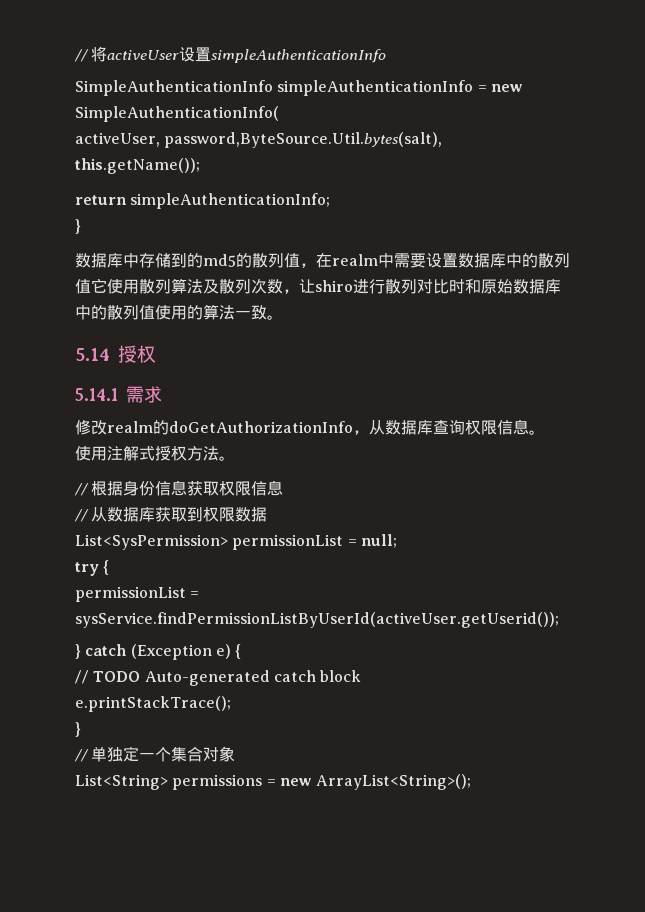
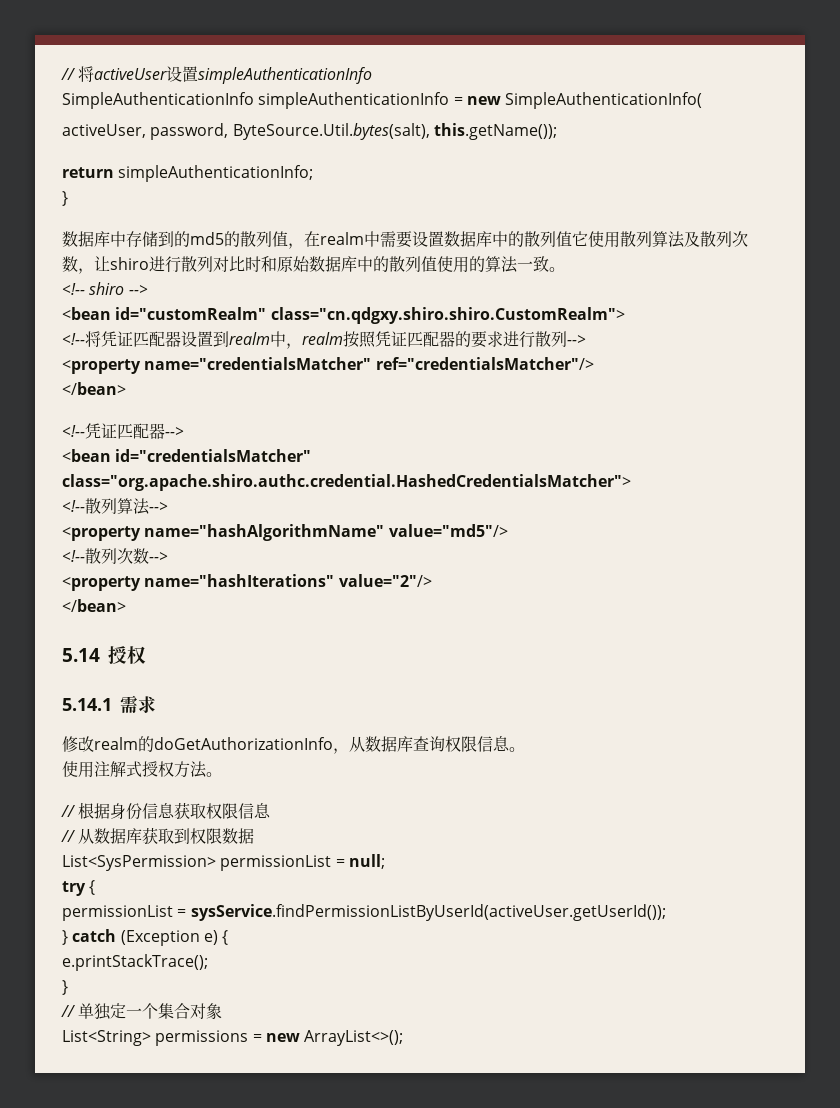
- activeUser, password,ByteSource.Util.bytes(salt), this.getName());
+ activeUser, password, ByteSource.Util.bytes(salt), this.getName());
+ <!-- shiro -->
+ <bean id="customRealm" class="cn.qdgxy.shiro.shiro.CustomRealm">
+ <!--将凭证匹配器设置到realm中，realm按照凭证匹配器的要求进行散列-->
+ <property name="credentialsMatcher" ref="credentialsMatcher"/>
+ </bean>
+ <!--凭证匹配器-->
+ <bean id="credentialsMatcher" class="org.apache.shiro.authc.credential.HashedCredentialsMatcher">
+ <!--散列算法-->
+ <property name="hashAlgorithmName" value="md5"/>
+ <!--散列次数-->
+ <property name="hashIterations" value="2"/>
+ </bean>
- permissionList = sysService.findPermissionListByUserId(activeUser.getUserid());
+ permissionList = sysService.findPermissionListByUserId(activeUser.getUserId());
- // TODO Auto-generated catch block
- List<String> permissions = new ArrayList<String>();
+ List<String> permissions = new ArrayList<>();

